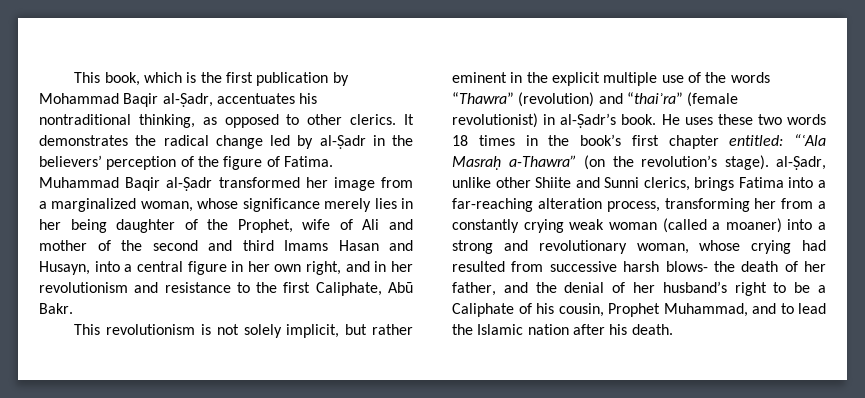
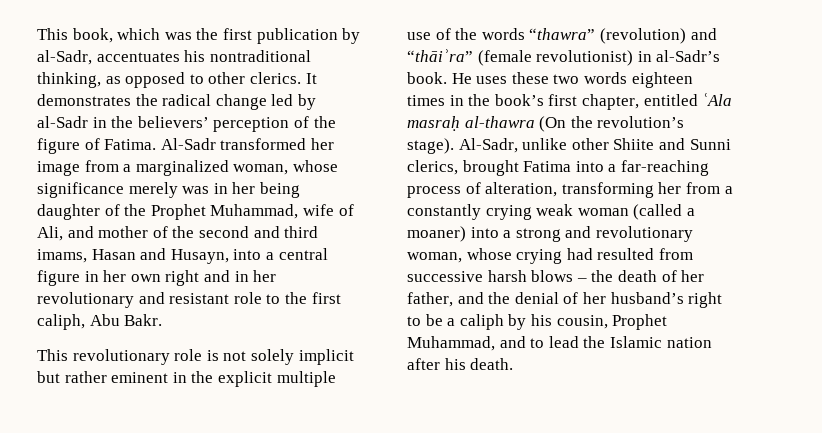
- This book, which is the first publication by Mohammad Baqir al-Ṣadr, accentuates his nontraditional thinking, as opposed to other clerics.
+ This book, which was the first publication by al-Sadr, accentuates his nontraditional thinking, as opposed to other clerics.
- It demonstrates the radical change led by al-Ṣadr in the believers’ perception of the figure of Fatima.
+ It demonstrates the radical change led by al-Sadr in the believers’ perception of the figure of Fatima.
- Muhammad Baqir al-Ṣadr transformed her image from a marginalized woman, whose significance merely lies in her being daughter of the Prophet, wife of Ali and mother of the second and third Imams Hasan and Husayn, into a central figure in her own right, and in her revolutionism and resistance to the first Caliphate, Abū Bakr.
+ Al-Sadr transformed her image from a marginalized woman, whose significance merely was in her being daughter of the Prophet Muhammad, wife of Ali, and mother of the second and third imams, Hasan and Husayn, into a central figure in her own right and in her revolutionary and resistant role to the first caliph, Abu Bakr.
- This revolutionism is not solely implicit, but rather eminent in the explicit multiple use of the words “Thawra” (revolution) and “thaiʾra” (female revolutionist) in al-Ṣadr’s book.
+ This revolutionary role is not solely implicit but rather eminent in the explicit multiple use of the words “thawra” (revolution) and “thāiʾra” (female revolutionist) in al-Sadr’s book.
- He uses these two words 18 times in the book’s first chapter entitled: “ʿAla Masraḥ a-Thawra” (on the revolution’s stage). al-Ṣadr, unlike other Shiite and Sunni clerics, brings Fatima into a far-reaching alteration process, transforming her from a constantly crying weak woman (called a moaner) into a strong and revolutionary woman, whose crying had resulted from successive harsh blows- the death of her father, and the denial of her husband’s right to be a Caliphate of his cousin, Prophet Muhammad, and to lead the Islamic nation after his death.
+ He uses these two words eighteen times in the book’s first chapter, entitled ʿAla masraḥ al-thawra (On the revolution’s stage). Al-Sadr, unlike other Shiite and Sunni clerics, brought Fatima into a far-reaching process of alteration, transforming her from a constantly crying weak woman (called a moaner) into a strong and revolutionary woman, whose crying had resulted from successive harsh blows – the death of her father, and the denial of her husband’s right to be a caliph by his cousin, Prophet Muhammad, and to lead the Islamic nation after his death.

